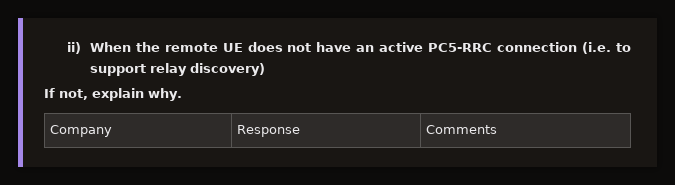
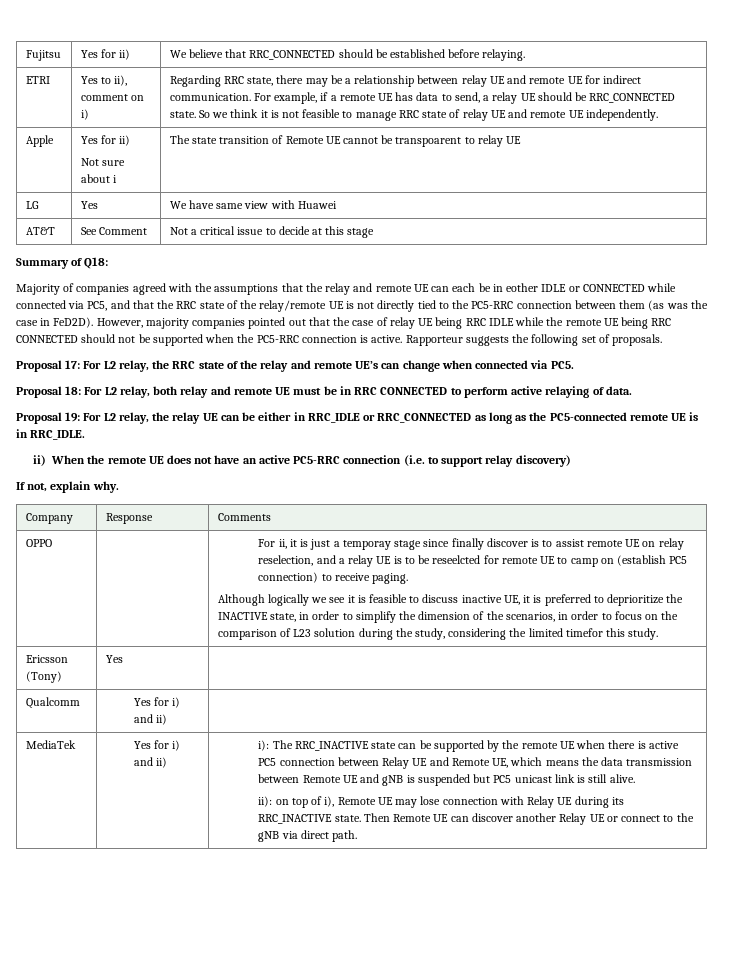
+ Fujitsu | Yes for ii) | We believe that RRC_CONNECTED should be established before relaying.
+ ETRI | Yes to ii), comment on i) | Regarding RRC state, there may be a relationship between relay UE and remote UE for indirect communication. For example, if a remote UE has data to send, a relay UE should be RRC_CONNECTED state. So we think it is not feasible to manage RRC state of relay UE and remote UE independently.
+ Apple | Yes for ii)
+ Not sure about i | The state transition of Remote UE cannot be transpoarent to relay UE
+ LG | Yes | We have same view with Huawei
+ AT&T | See Comment | Not a critical issue to decide at this stage
+ Summary of Q18:
+ Majority of companies agreed with the assumptions that the relay and remote UE can each be in eother IDLE or CONNECTED while connected via PC5, and that the RRC state of the relay/remote UE is not directly tied to the PC5-RRC connection between them (as was the case in FeD2D). However, majority companies pointed out that the case of relay UE being RRC IDLE while the remote UE being RRC CONNECTED should not be supported when the PC5-RRC connection is active. Rapporteur suggests the following set of proposals.
+ Proposal 17: For L2 relay, the RRC state of the relay and remote UE’s can change when connected via PC5.
+ Proposal 18: For L2 relay, both relay and remote UE must be in RRC CONNECTED to perform active relaying of data.
+ Proposal 19: For L2 relay, the relay UE can be either in RRC_IDLE or RRC_CONNECTED as long as the PC5-connected remote UE is in RRC_IDLE.
+ OPPO | | For ii, it is just a temporay stage since finally discover is to assist remote UE on relay reselection, and a relay UE is to be reseelcted for remote UE to camp on (establish PC5 connection) to receive paging.
+ Although logically we see it is feasible to discuss inactive UE, it is preferred to deprioritize the INACTIVE state, in order to simplify the dimension of the scenarios, in order to focus on the comparison of L23 solution during the study, considering the limited timefor this study.
+ Ericsson (Tony) | Yes |
+ Qualcomm | Yes for i) and ii) |
+ MediaTek | Yes for i) and ii) | i): The RRC_INACTIVE state can be supported by the remote UE when there is active PC5 connection between Relay UE and Remote UE, which means the data transmission between Remote UE and gNB is suspended but PC5 unicast link is still alive.
+ ii): on top of i), Remote UE may lose connection with Relay UE during its RRC_INACTIVE state. Then Remote UE can discover another Relay UE or connect to the gNB via direct path.

